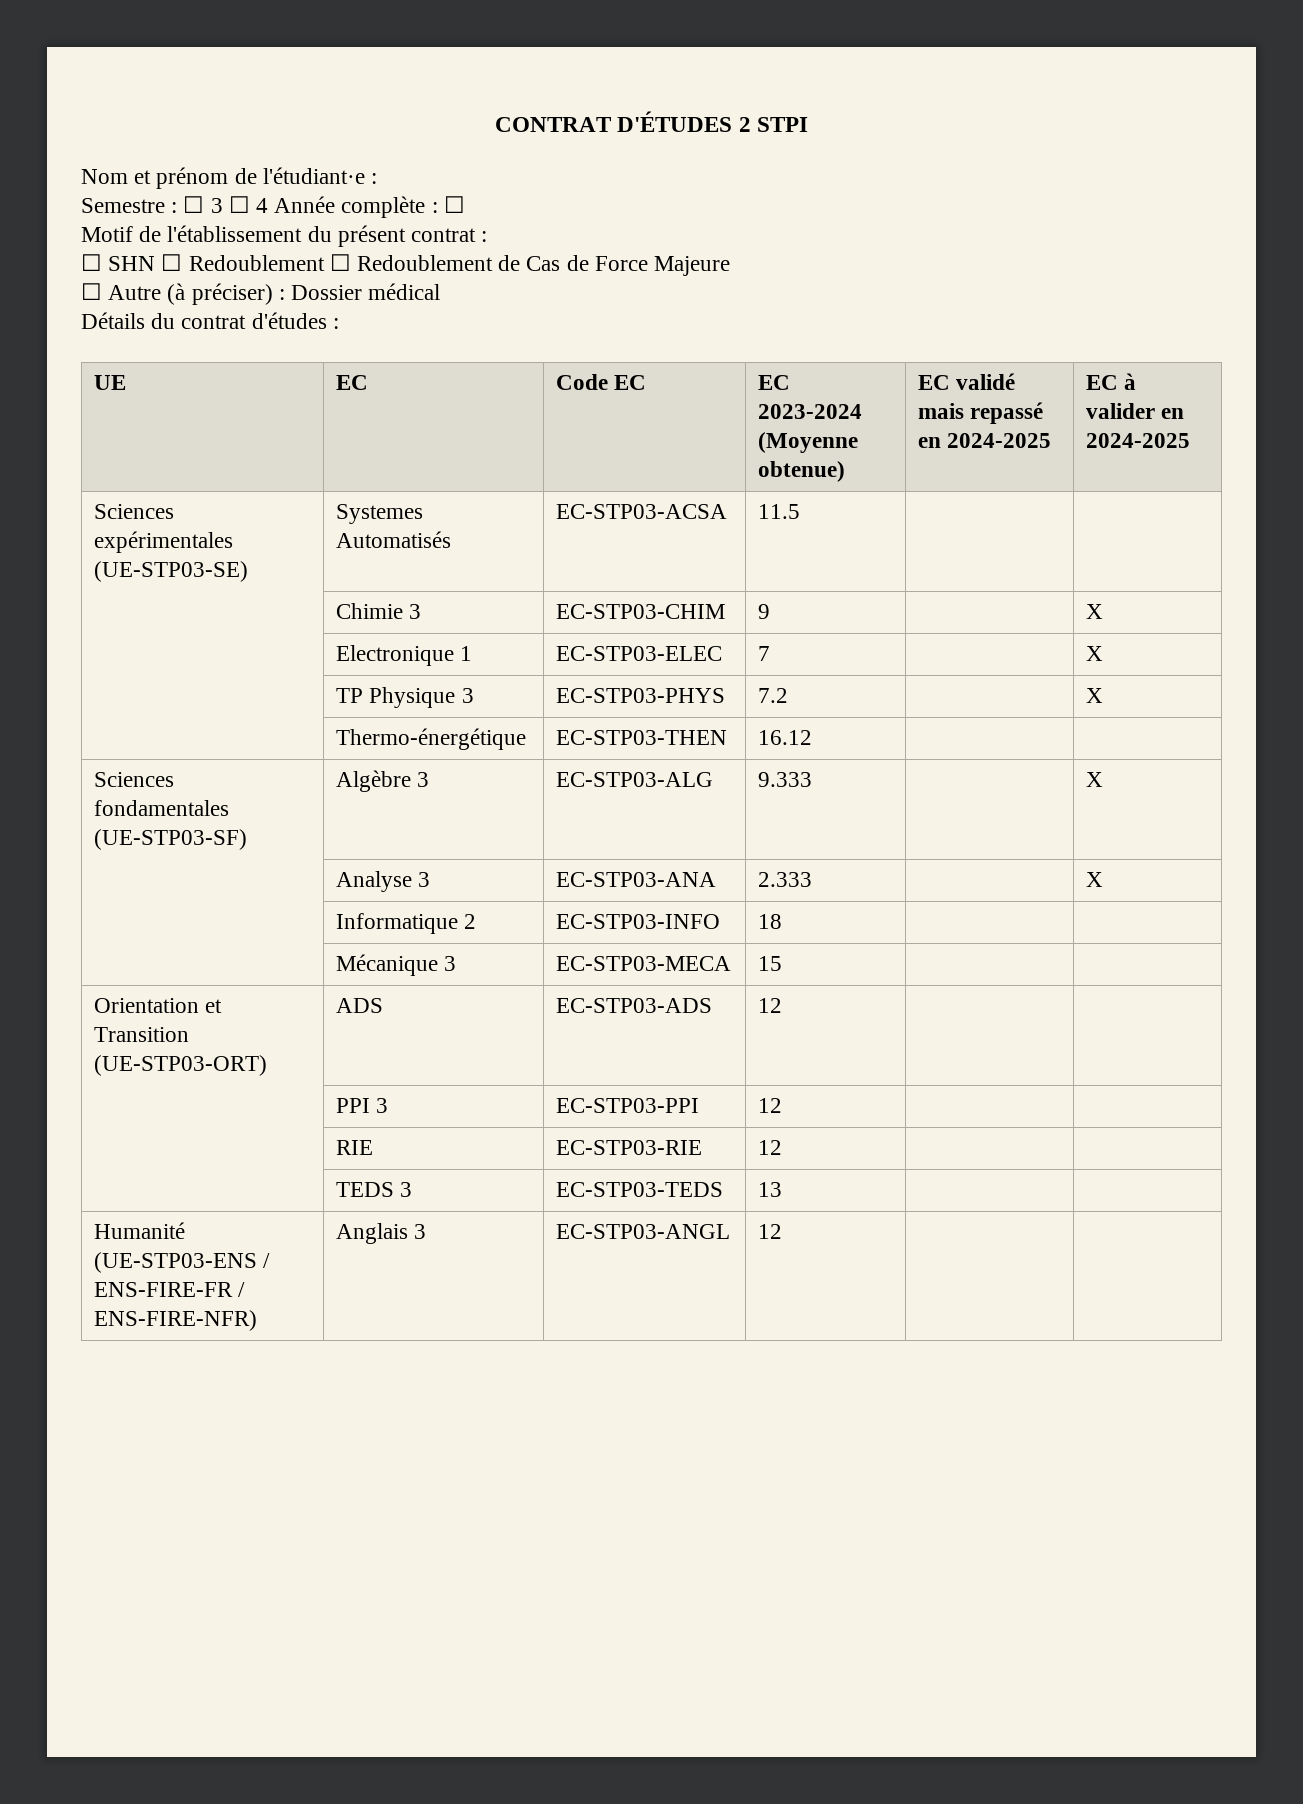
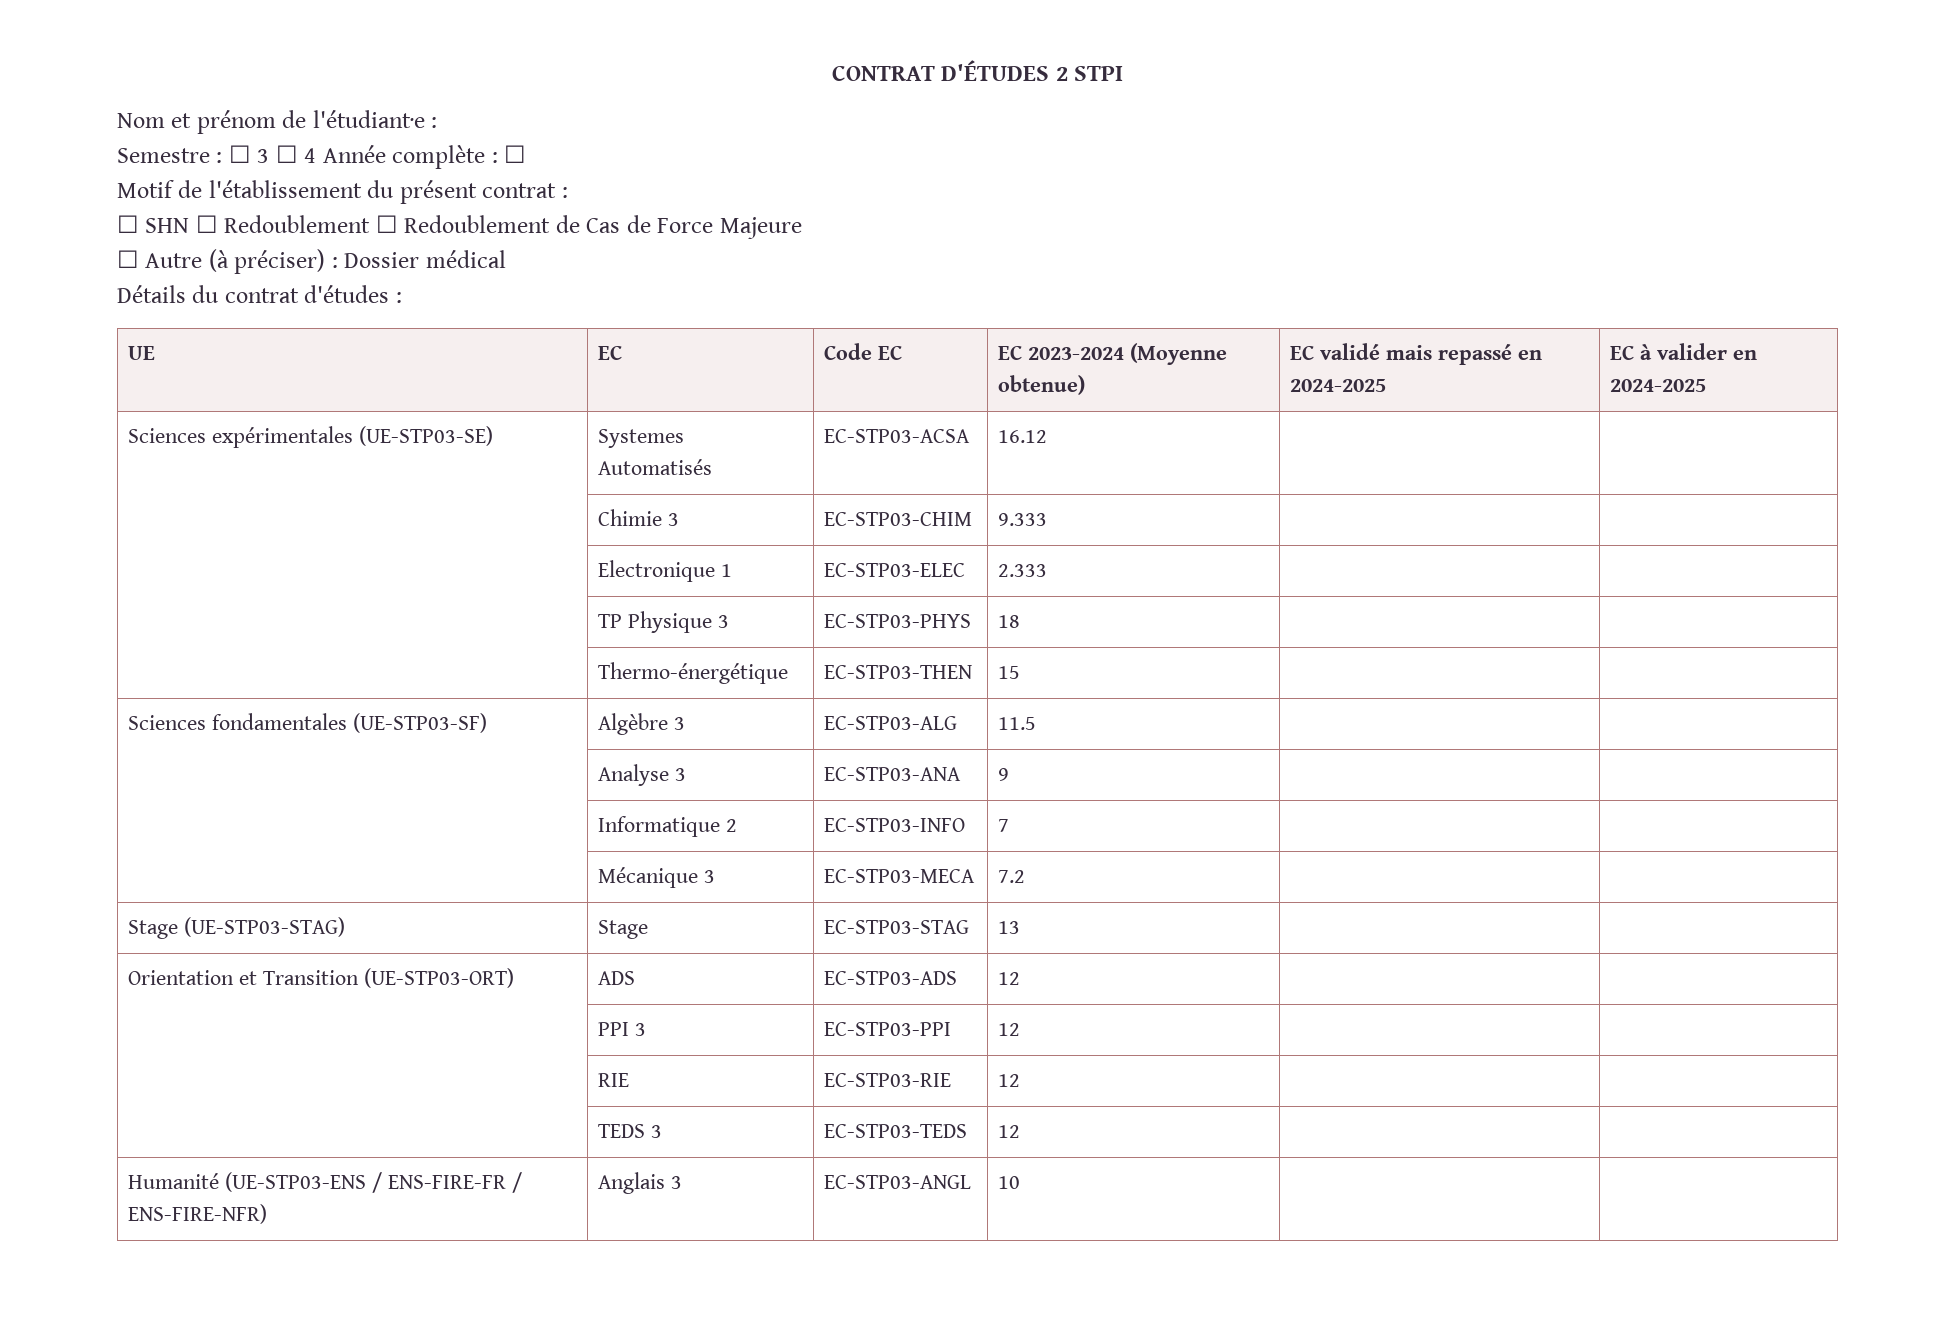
- Sciences expérimentales (UE-STP03-SE) | Systemes Automatisés | EC-STP03-ACSA | 11.5 | |
+ Sciences expérimentales (UE-STP03-SE) | Systemes Automatisés | EC-STP03-ACSA | 16.12 | |
- | Chimie 3 | EC-STP03-CHIM | 9 | | X
+ | Chimie 3 | EC-STP03-CHIM | 9.333 | |
- | Electronique 1 | EC-STP03-ELEC | 7 | | X
+ | Electronique 1 | EC-STP03-ELEC | 2.333 | |
- | TP Physique 3 | EC-STP03-PHYS | 7.2 | | X
+ | TP Physique 3 | EC-STP03-PHYS | 18 | |
- | Thermo-énergétique | EC-STP03-THEN | 16.12 | |
+ | Thermo-énergétique | EC-STP03-THEN | 15 | |
- Sciences fondamentales (UE-STP03-SF) | Algèbre 3 | EC-STP03-ALG | 9.333 | | X
+ Sciences fondamentales (UE-STP03-SF) | Algèbre 3 | EC-STP03-ALG | 11.5 | |
- | Analyse 3 | EC-STP03-ANA | 2.333 | | X
+ | Analyse 3 | EC-STP03-ANA | 9 | |
- | Informatique 2 | EC-STP03-INFO | 18 | |
+ | Informatique 2 | EC-STP03-INFO | 7 | |
- | Mécanique 3 | EC-STP03-MECA | 15 | |
+ | Mécanique 3 | EC-STP03-MECA | 7.2 | |
+ Stage (UE-STP03-STAG) | Stage | EC-STP03-STAG | 13 | |
- | TEDS 3 | EC-STP03-TEDS | 13 | |
+ | TEDS 3 | EC-STP03-TEDS | 12 | |
- Humanité (UE-STP03-ENS / ENS-FIRE-FR / ENS-FIRE-NFR) | Anglais 3 | EC-STP03-ANGL | 12 | |
+ Humanité (UE-STP03-ENS / ENS-FIRE-FR / ENS-FIRE-NFR) | Anglais 3 | EC-STP03-ANGL | 10 | |

